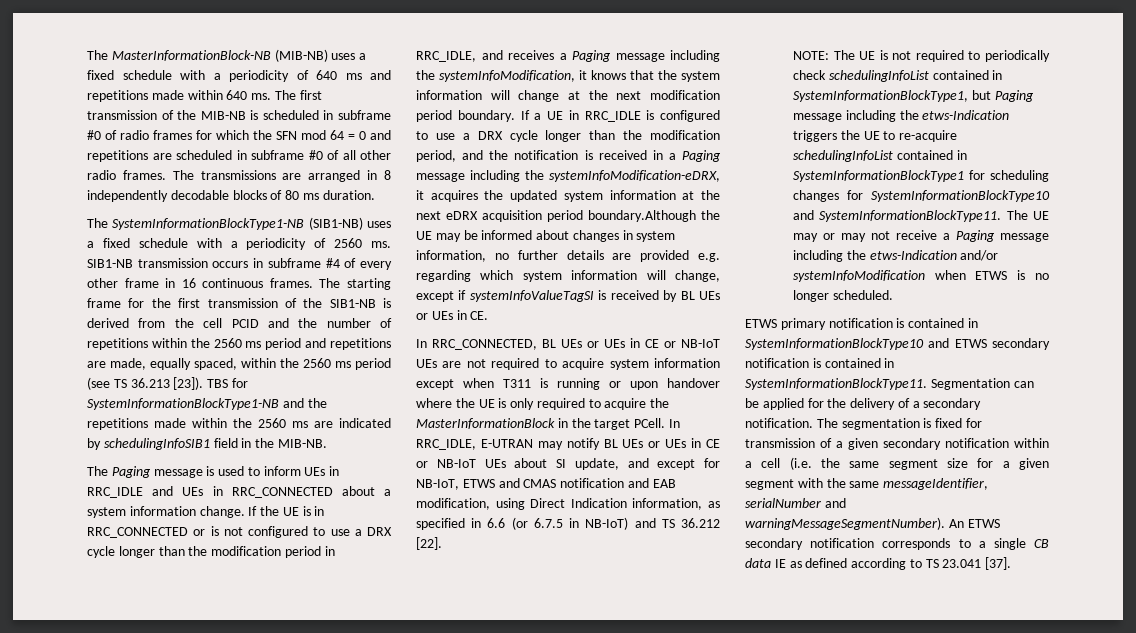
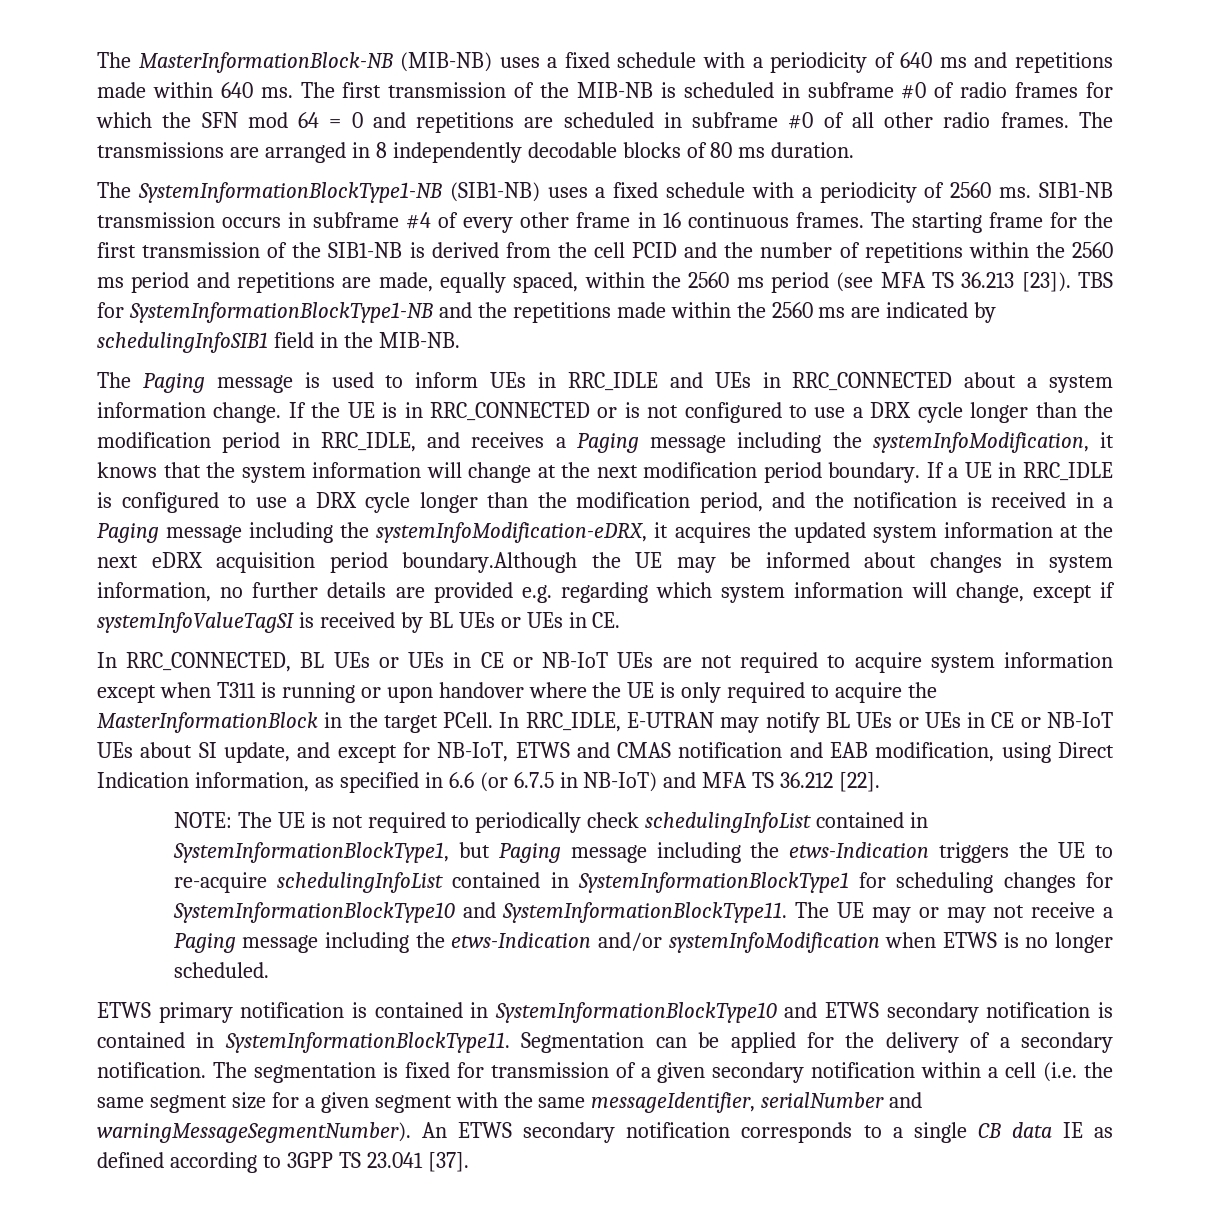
- The starting frame for the first transmission of the SIB1-NB is derived from the cell PCID and the number of repetitions within the 2560 ms period and repetitions are made, equally spaced, within the 2560 ms period (see TS 36.213 [23]).
+ The starting frame for the first transmission of the SIB1-NB is derived from the cell PCID and the number of repetitions within the 2560 ms period and repetitions are made, equally spaced, within the 2560 ms period (see MFA TS 36.213 [23]).
- In RRC_IDLE, E-UTRAN may notify BL UEs or UEs in CE or NB-IoT UEs about SI update, and except for NB-IoT, ETWS and CMAS notification and EAB modification, using Direct Indication information, as specified in 6.6 (or 6.7.5 in NB-IoT) and TS 36.212 [22].
+ In RRC_IDLE, E-UTRAN may notify BL UEs or UEs in CE or NB-IoT UEs about SI update, and except for NB-IoT, ETWS and CMAS notification and EAB modification, using Direct Indication information, as specified in 6.6 (or 6.7.5 in NB-IoT) and MFA TS 36.212 [22].
- An ETWS secondary notification corresponds to a single CB data IE as defined according to TS 23.041 [37].
+ An ETWS secondary notification corresponds to a single CB data IE as defined according to 3GPP TS 23.041 [37].

